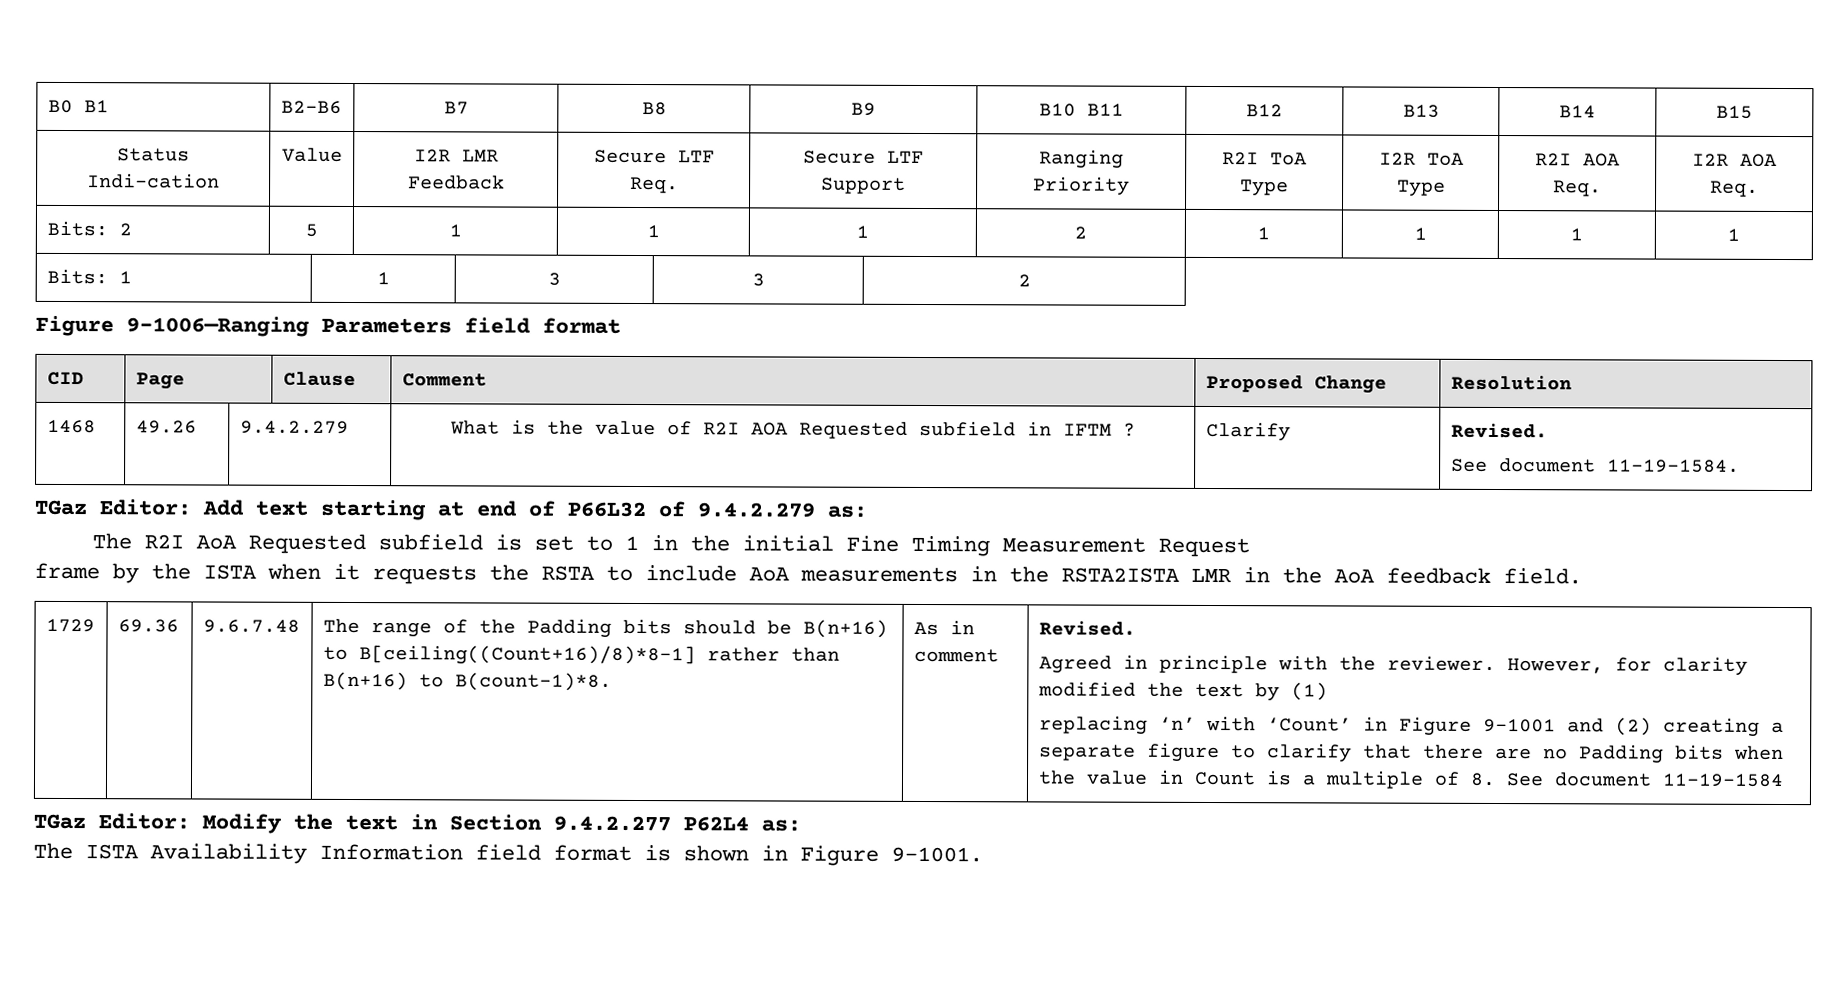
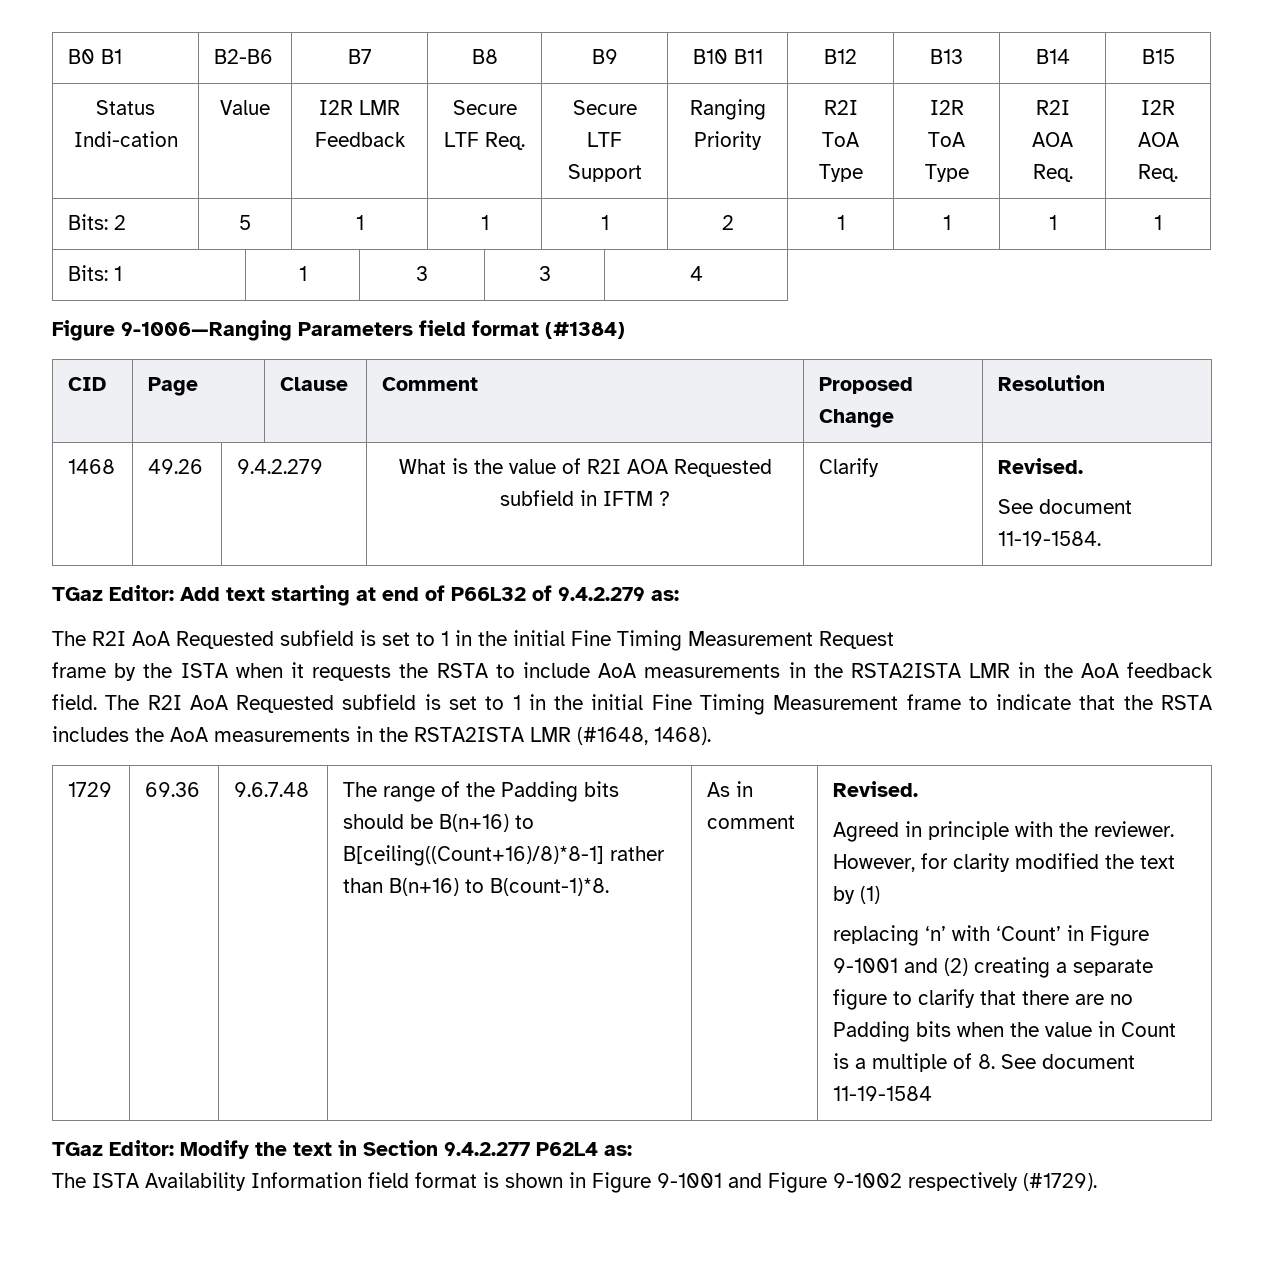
- Bits: 1 | 1 | 3 | 3 | 2
+ Bits: 1 | 1 | 3 | 3 | 4
- Figure 9-1006—Ranging Parameters field format
+ Figure 9-1006—Ranging Parameters field format (#1384)
+ The R2I AoA Requested subfield is set to 1 in the initial Fine Timing Measurement frame to indicate that the RSTA includes the AoA measurements in the RSTA2ISTA LMR (#1648, 1468).
- The ISTA Availability Information field format is shown in Figure 9-1001.
+ The ISTA Availability Information field format is shown in Figure 9-1001 and Figure 9-1002 respectively (#1729).

